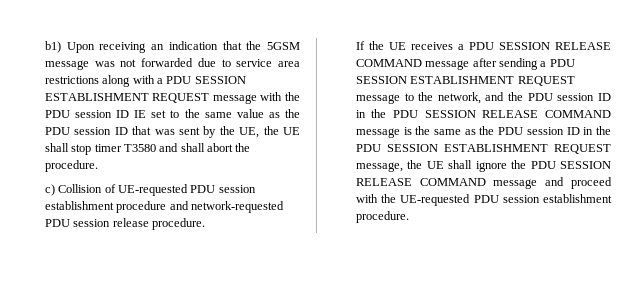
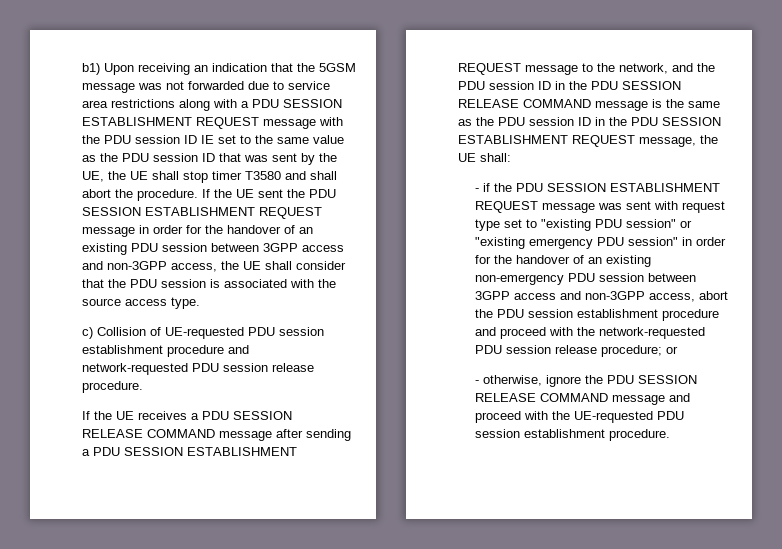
+ If the UE sent the PDU SESSION ESTABLISHMENT REQUEST message in order for the handover of an existing PDU session between 3GPP access and non-3GPP access, the UE shall consider that the PDU session is associated with the source access type.
- If the UE receives a PDU SESSION RELEASE COMMAND message after sending a PDU SESSION ESTABLISHMENT REQUEST message to the network, and the PDU session ID in the PDU SESSION RELEASE COMMAND message is the same as the PDU session ID in the PDU SESSION ESTABLISHMENT REQUEST message, the UE shall ignore the PDU SESSION RELEASE COMMAND message and proceed with the UE-requested PDU session establishment procedure.
+ If the UE receives a PDU SESSION RELEASE COMMAND message after sending a PDU SESSION ESTABLISHMENT REQUEST message to the network, and the PDU session ID in the PDU SESSION RELEASE COMMAND message is the same as the PDU session ID in the PDU SESSION ESTABLISHMENT REQUEST message, the UE shall:
+ - if the PDU SESSION ESTABLISHMENT REQUEST message was sent with request type set to "existing PDU session" or "existing emergency PDU session" in order for the handover of an existing non-emergency PDU session between 3GPP access and non-3GPP access, abort the PDU session establishment procedure and proceed with the network-requested PDU session release procedure; or
+ - otherwise, ignore the PDU SESSION RELEASE COMMAND message and proceed with the UE-requested PDU session establishment procedure.

